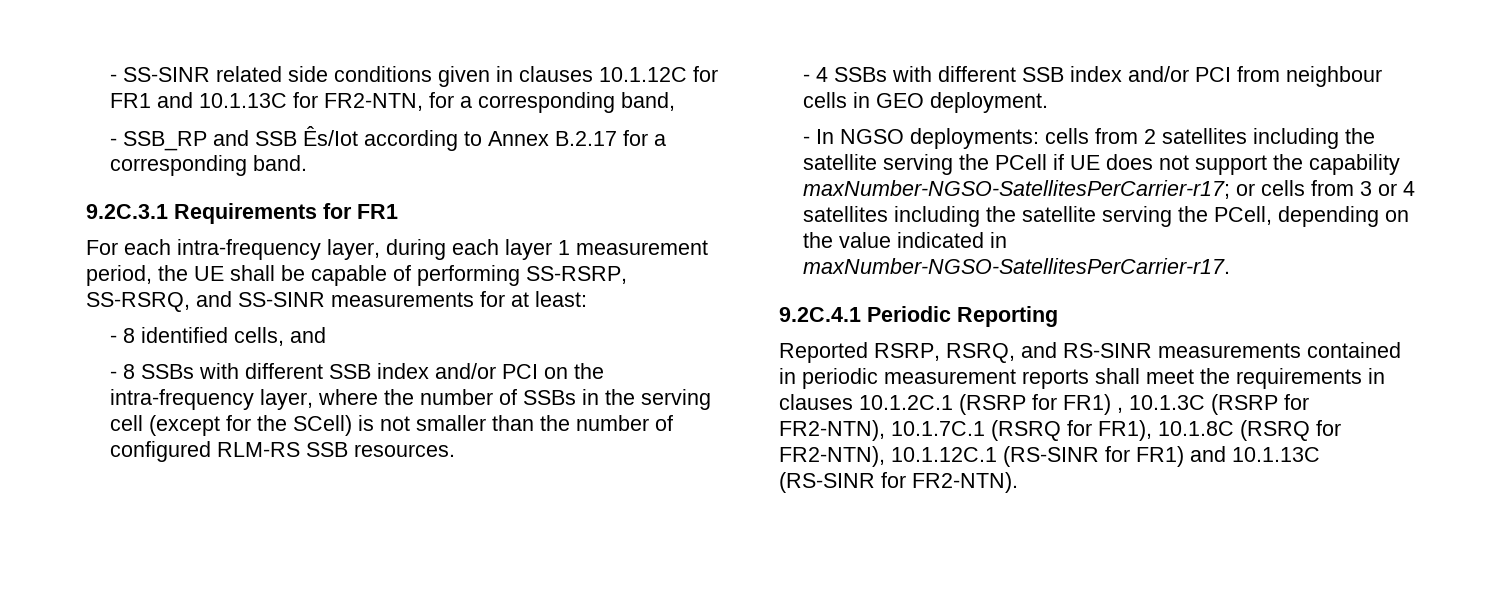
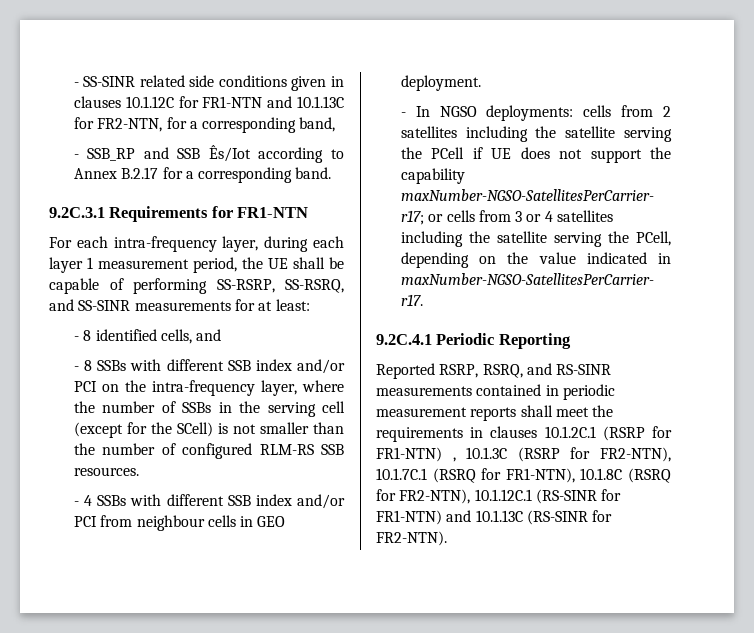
- - SS-SINR related side conditions given in clauses 10.1.12C for FR1 and 10.1.13C for FR2-NTN, for a corresponding band,
+ - SS-SINR related side conditions given in clauses 10.1.12C for FR1-NTN and 10.1.13C for FR2-NTN, for a corresponding band,
- 9.2C.3.1 Requirements for FR1
+ 9.2C.3.1 Requirements for FR1-NTN
- Reported RSRP, RSRQ, and RS-SINR measurements contained in periodic measurement reports shall meet the requirements in clauses 10.1.2C.1 (RSRP for FR1) , 10.1.3C (RSRP for FR2-NTN), 10.1.7C.1 (RSRQ for FR1), 10.1.8C (RSRQ for FR2-NTN), 10.1.12C.1 (RS-SINR for FR1) and 10.1.13C (RS-SINR for FR2-NTN).
+ Reported RSRP, RSRQ, and RS-SINR measurements contained in periodic measurement reports shall meet the requirements in clauses 10.1.2C.1 (RSRP for FR1-NTN) , 10.1.3C (RSRP for FR2-NTN), 10.1.7C.1 (RSRQ for FR1-NTN), 10.1.8C (RSRQ for FR2-NTN), 10.1.12C.1 (RS-SINR for FR1-NTN) and 10.1.13C (RS-SINR for FR2-NTN).

